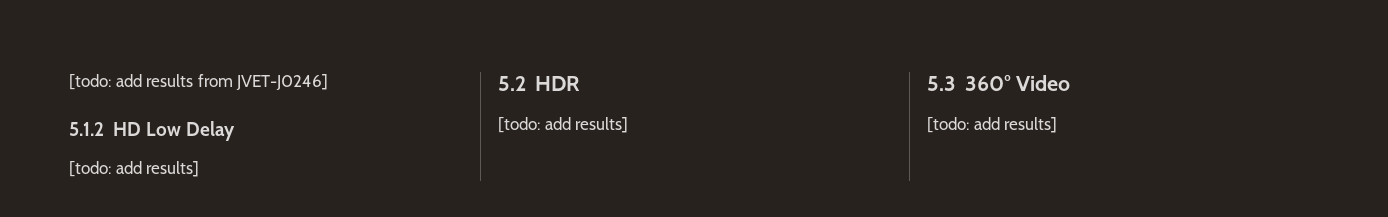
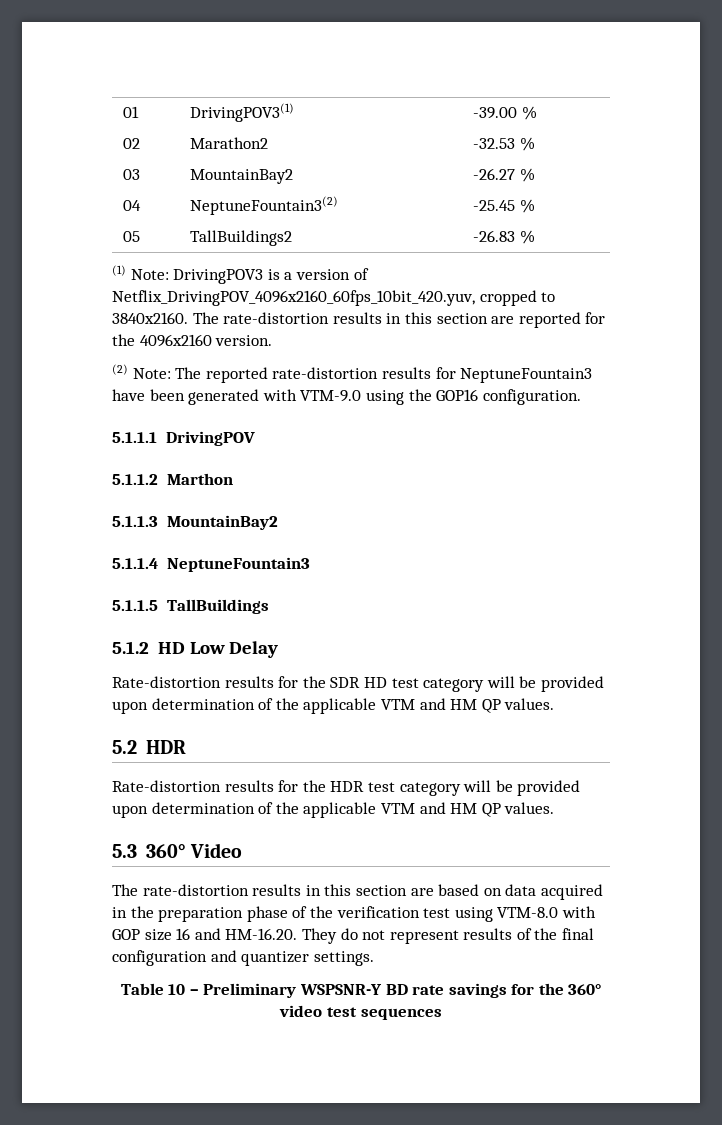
- [todo: add results from JVET-J0246]
+ 01 | DrivingPOV3(1) | -39.00 %
+ 02 | Marathon2 | -32.53 %
+ 03 | MountainBay2 | -26.27 %
+ 04 | NeptuneFountain3(2) | -25.45 %
+ 05 | TallBuildings2 | -26.83 %
+ (1) Note: DrivingPOV3 is a version of Netflix_DrivingPOV_4096x2160_60fps_10bit_420.yuv, cropped to 3840x2160. The rate-distortion results in this section are reported for the 4096x2160 version.
+ (2) Note: The reported rate-distortion results for NeptuneFountain3 have been generated with VTM-9.0 using the GOP16 configuration.
+ 5.1.1.1 DrivingPOV
+ 5.1.1.2 Marthon
+ 5.1.1.3 MountainBay2
+ 5.1.1.4 NeptuneFountain3
+ 5.1.1.5 TallBuildings
  5.1.2 HD Low Delay
- [todo: add results]
+ Rate-distortion results for the SDR HD test category will be provided upon determination of the applicable VTM and HM QP values.
  5.2 HDR
- [todo: add results]
+ Rate-distortion results for the HDR test category will be provided upon determination of the applicable VTM and HM QP values.
  5.3 360° Video
- [todo: add results]
+ The rate-distortion results in this section are based on data acquired in the preparation phase of the verification test using VTM-8.0 with GOP size 16 and HM-16.20. They do not represent results of the final configuration and quantizer settings.
+ Table 10 – Preliminary WSPSNR-Y BD rate savings for the 360° video test sequences

